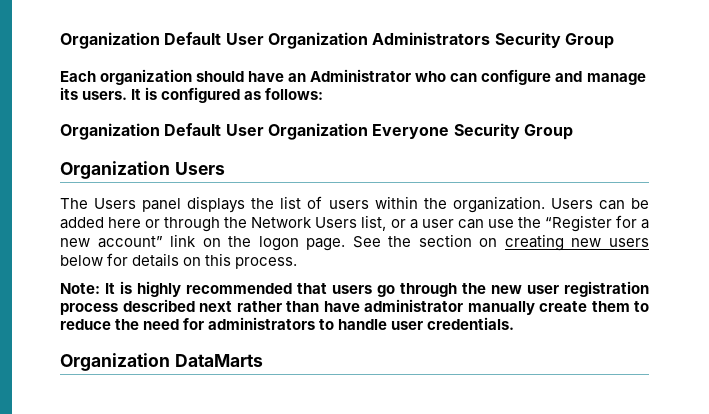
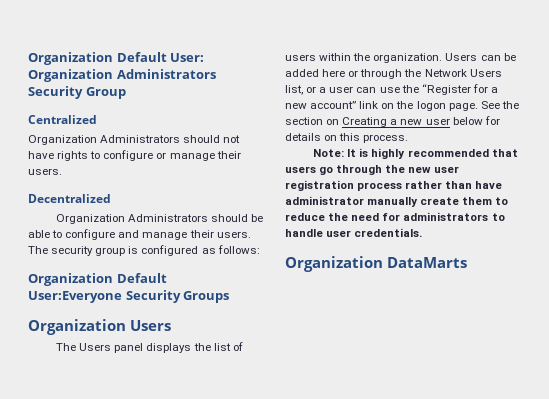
- Organization Default User Organization Administrators Security Group
+ Organization Default User: Organization Administrators Security Group
- Each organization should have an Administrator who can configure and manage its users. It is configured as follows:
+ Centralized
+ Organization Administrators should not have rights to configure or manage their users.
+ Decentralized
+ Organization Administrators should be able to configure and manage their users. The security group is configured as follows:
- Organization Default User Organization Everyone Security Group
+ Organization Default User:Everyone Security Groups
- See the section on creating new users below for details on this process.
+ See the section on Creating a new user below for details on this process.
- Note: It is highly recommended that users go through the new user registration process described next rather than have administrator manually create them to reduce the need for administrators to handle user credentials.
+ Note: It is highly recommended that users go through the new user registration process rather than have administrator manually create them to reduce the need for administrators to handle user credentials.

